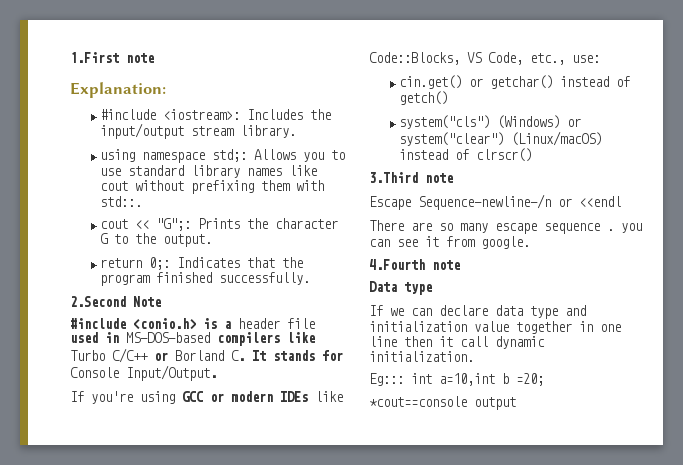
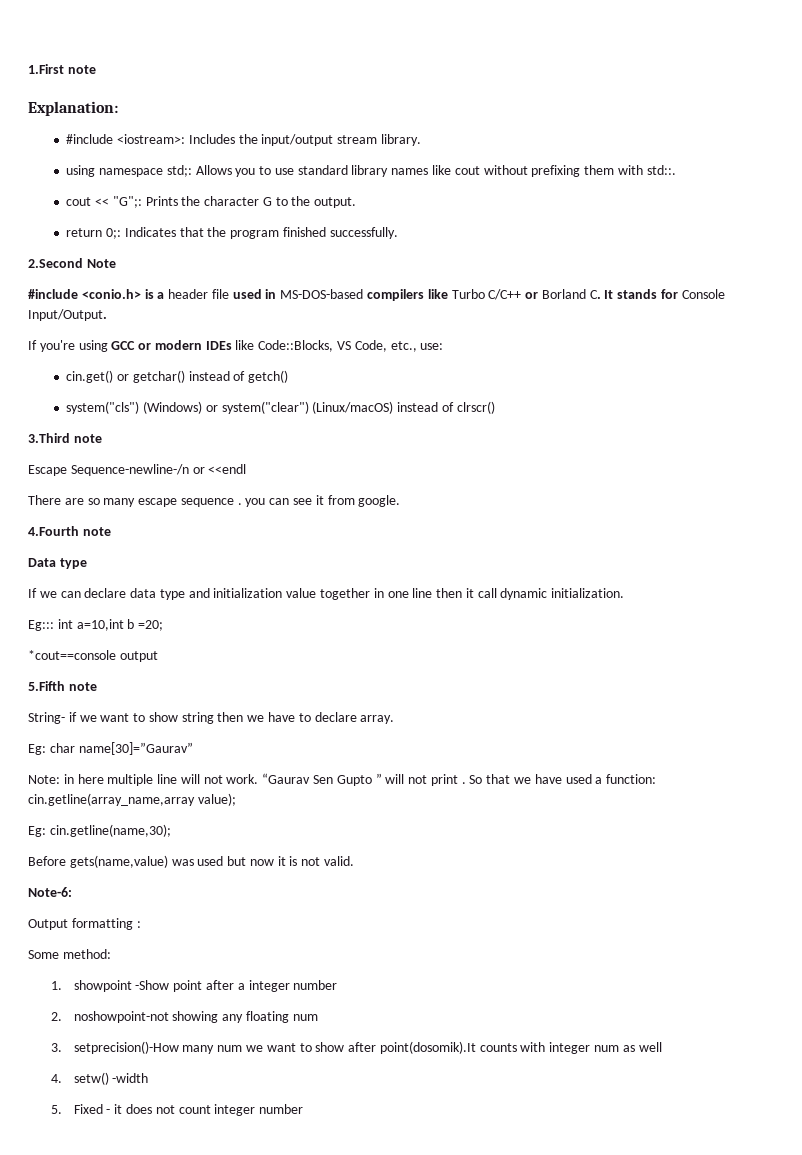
+ 5.Fifth note
+ String- if we want to show string then we have to declare array.
+ Eg: char name[30]=”Gaurav”
+ Note: in here multiple line will not work. “Gaurav Sen Gupto ” will not print . So that we have used a function: cin.getline(array_name,array value);
+ Eg: cin.getline(name,30);
+ Before gets(name,value) was used but now it is not valid.
+ Note-6:
+ Output formatting :
+ Some method:
+ 1. showpoint -Show point after a integer number
+ 2. noshowpoint-not showing any floating num
+ 3. setprecision()-How many num we want to show after point(dosomik).It counts with integer num as well
+ 4. setw() -width
+ 5. Fixed - it does not count integer number

